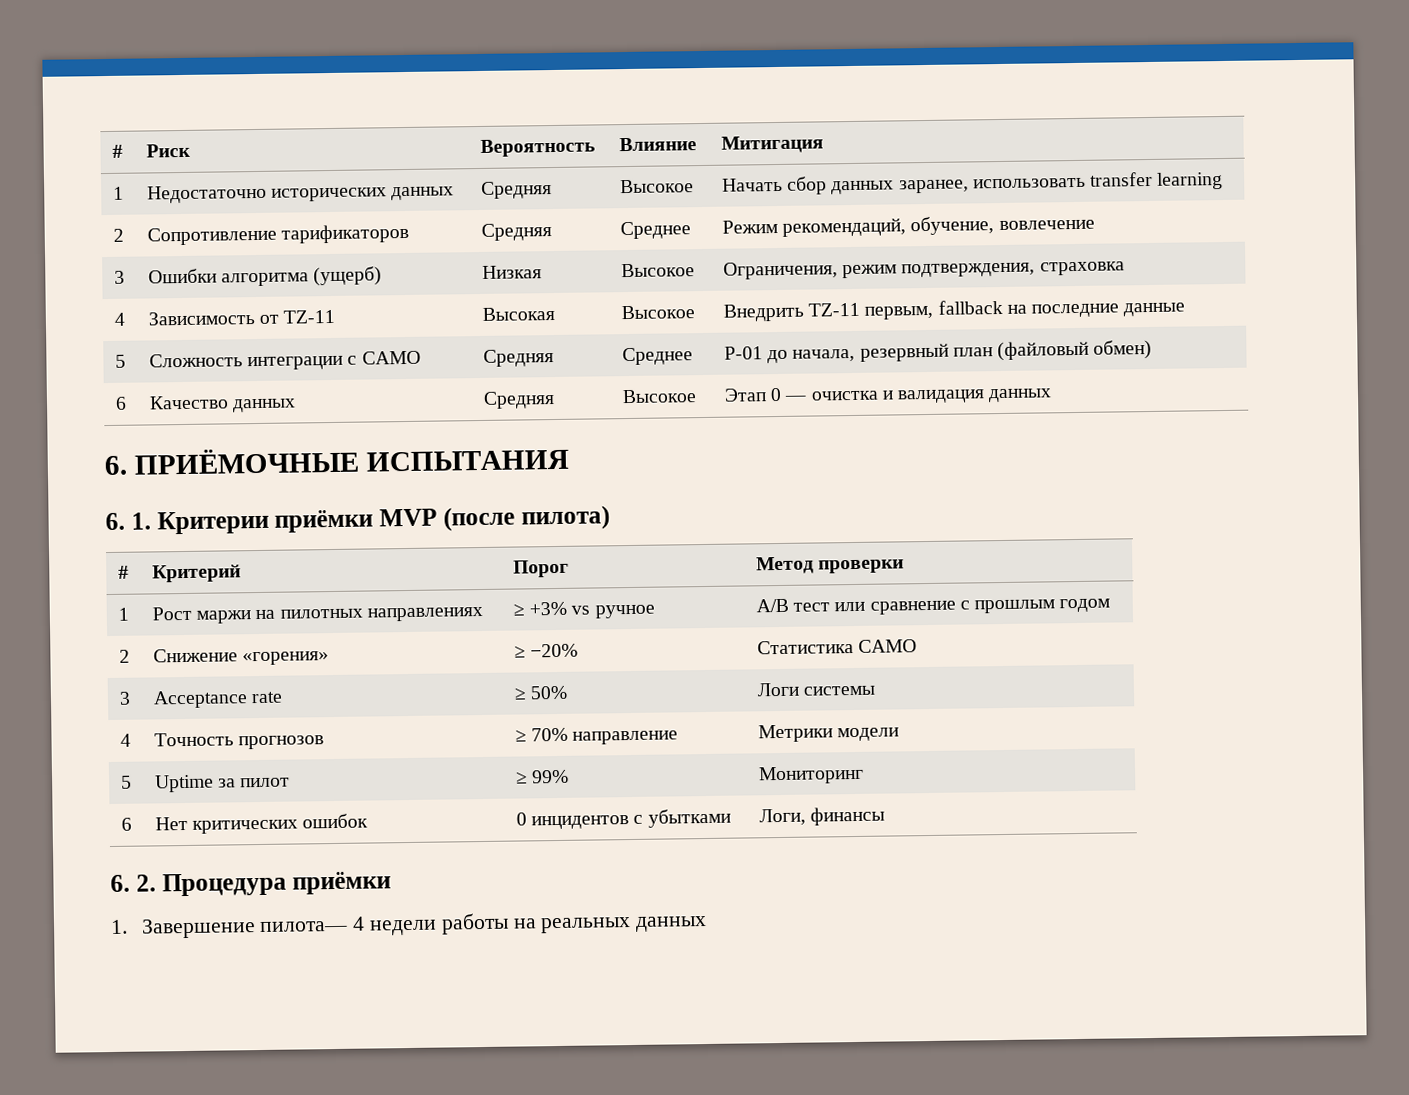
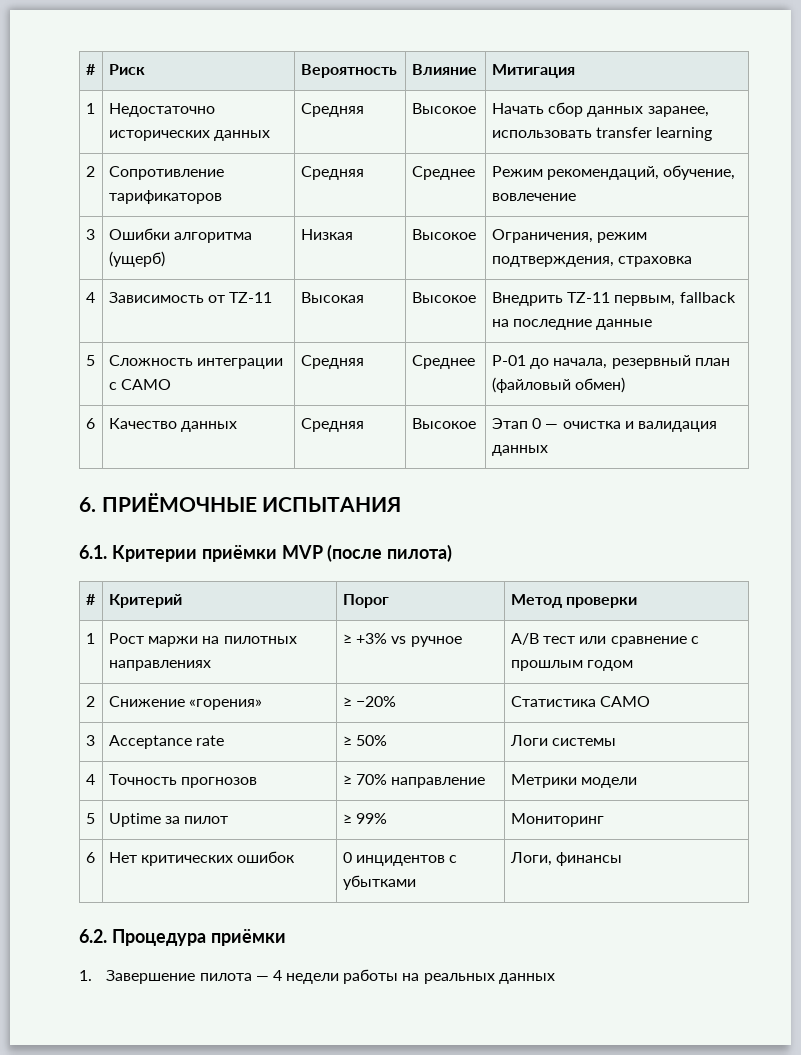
- 6. 1. Критерии приёмки MVP (после пилота)
+ 6.1. Критерии приёмки MVP (после пилота)
- 6. 2. Процедура приёмки
+ 6.2. Процедура приёмки
- 1. Завершение пилота— 4 недели работы на реальных данных
+ 1. Завершение пилота — 4 недели работы на реальных данных

